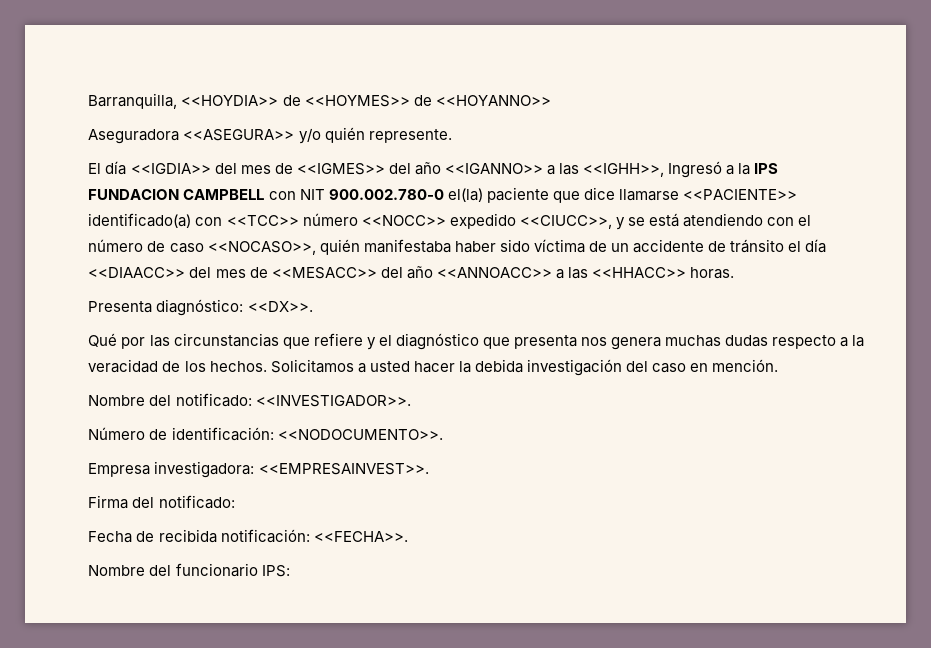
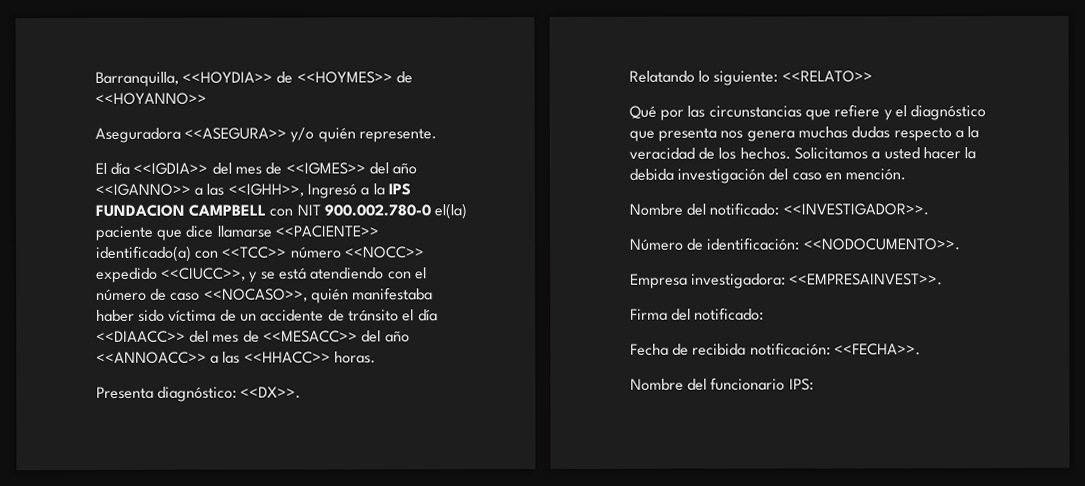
+ Relatando lo siguiente: <<RELATO>>

